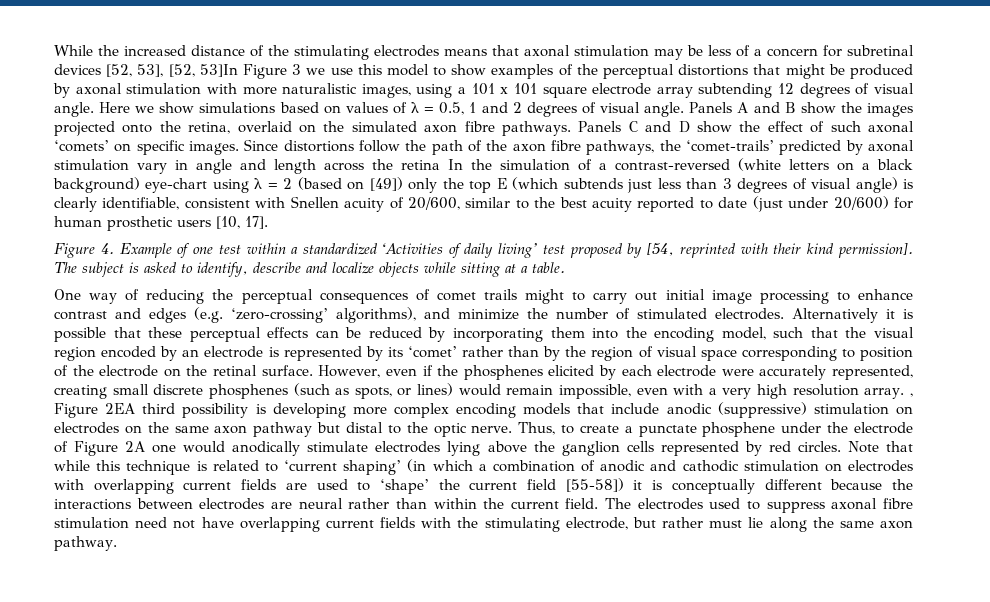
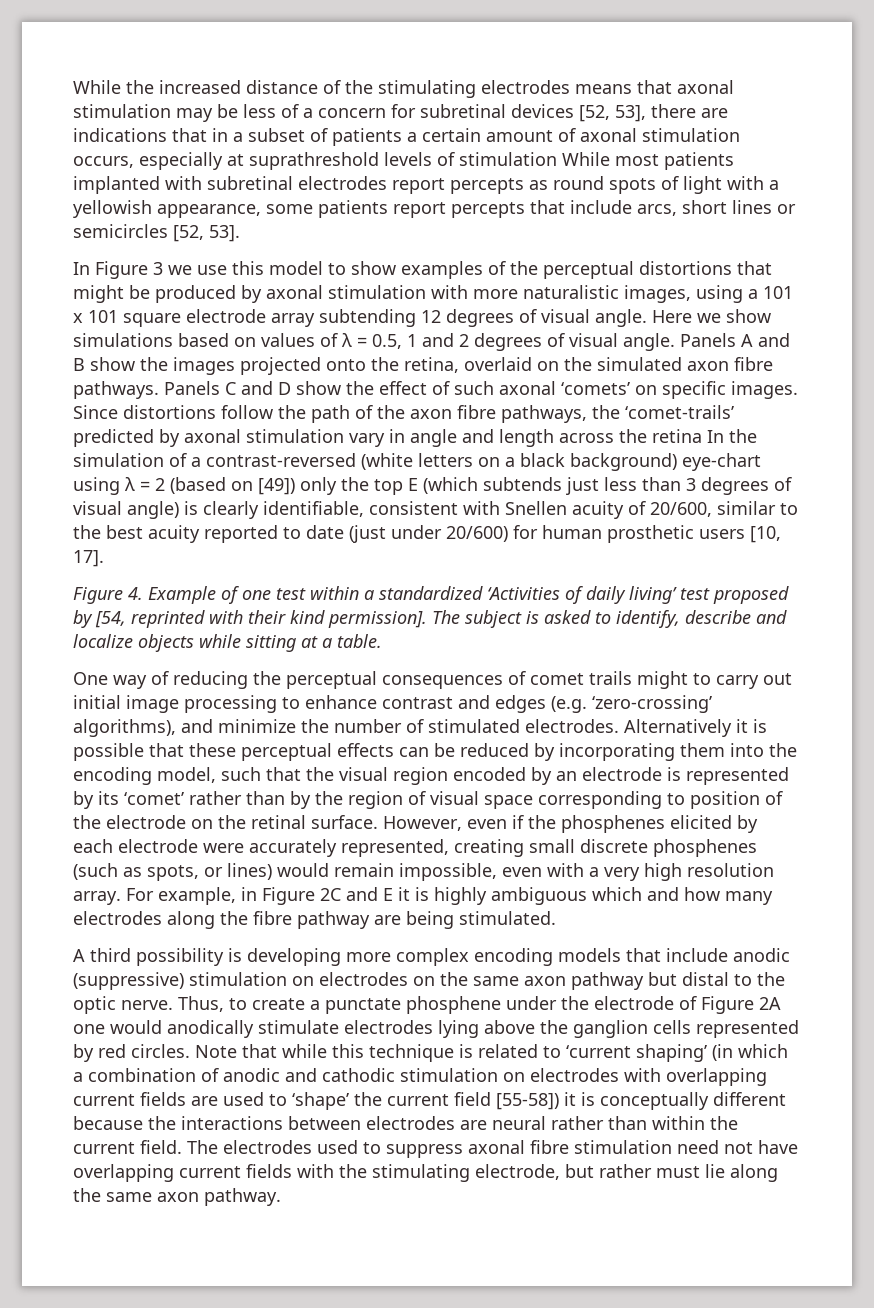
- While the increased distance of the stimulating electrodes means that axonal stimulation may be less of a concern for subretinal devices [52, 53], [52, 53]In Figure 3 we use this model to show examples of the perceptual distortions that might be produced by axonal stimulation with more naturalistic images, using a 101 x 101 square electrode array subtending 12 degrees of visual angle.
+ While the increased distance of the stimulating electrodes means that axonal stimulation may be less of a concern for subretinal devices [52, 53], there are indications that in a subset of patients a certain amount of axonal stimulation occurs, especially at suprathreshold levels of stimulation While most patients implanted with subretinal electrodes report percepts as round spots of light with a yellowish appearance, some patients report percepts that include arcs, short lines or semicircles [52, 53].
+ In Figure 3 we use this model to show examples of the perceptual distortions that might be produced by axonal stimulation with more naturalistic images, using a 101 x 101 square electrode array subtending 12 degrees of visual angle.
- However, even if the phosphenes elicited by each electrode were accurately represented, creating small discrete phosphenes (such as spots, or lines) would remain impossible, even with a very high resolution array. , Figure 2EA third possibility is developing more complex encoding models that include anodic (suppressive) stimulation on electrodes on the same axon pathway but distal to the optic nerve.
+ However, even if the phosphenes elicited by each electrode were accurately represented, creating small discrete phosphenes (such as spots, or lines) would remain impossible, even with a very high resolution array. For example, in Figure 2C and E it is highly ambiguous which and how many electrodes along the fibre pathway are being stimulated.
+ A third possibility is developing more complex encoding models that include anodic (suppressive) stimulation on electrodes on the same axon pathway but distal to the optic nerve.

